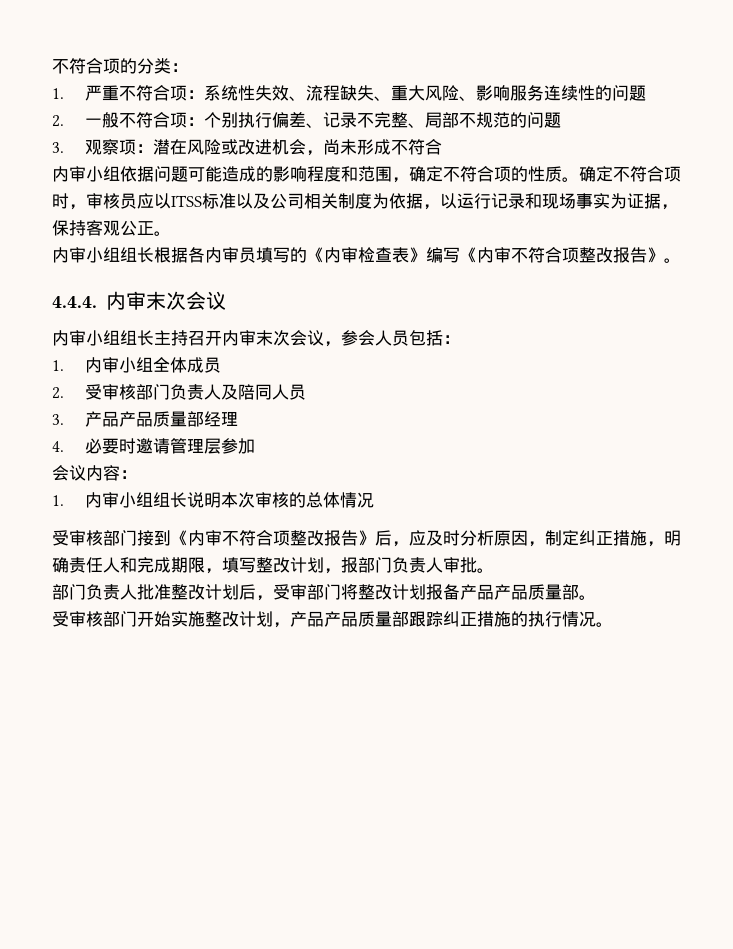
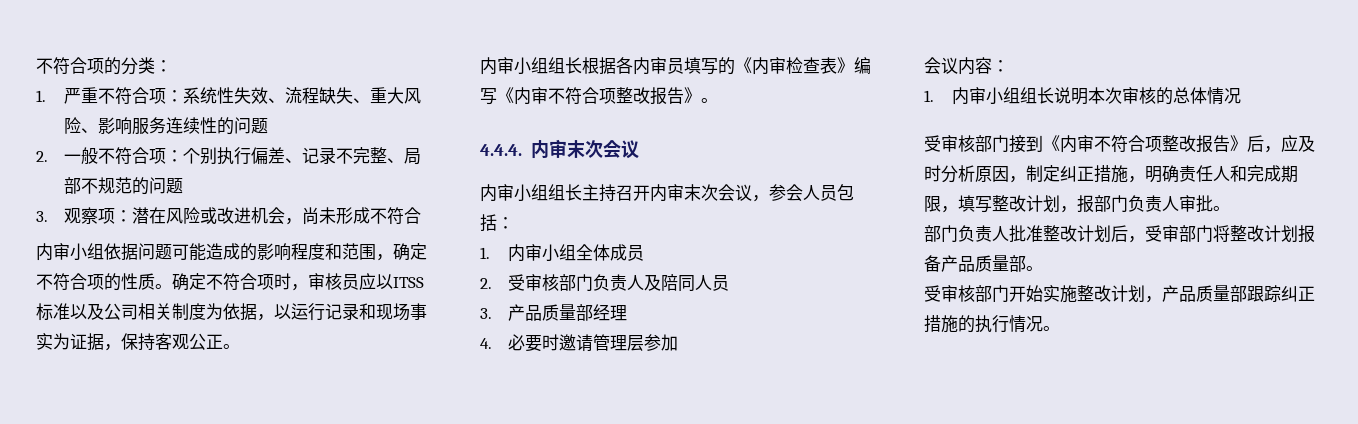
- 3.产品产品质量部经理
+ 3.产品质量部经理
- 部门负责人批准整改计划后，受审部门将整改计划报备产品产品质量部。
+ 部门负责人批准整改计划后，受审部门将整改计划报备产品质量部。
- 受审核部门开始实施整改计划，产品产品质量部跟踪纠正措施的执行情况。
+ 受审核部门开始实施整改计划，产品质量部跟踪纠正措施的执行情况。

